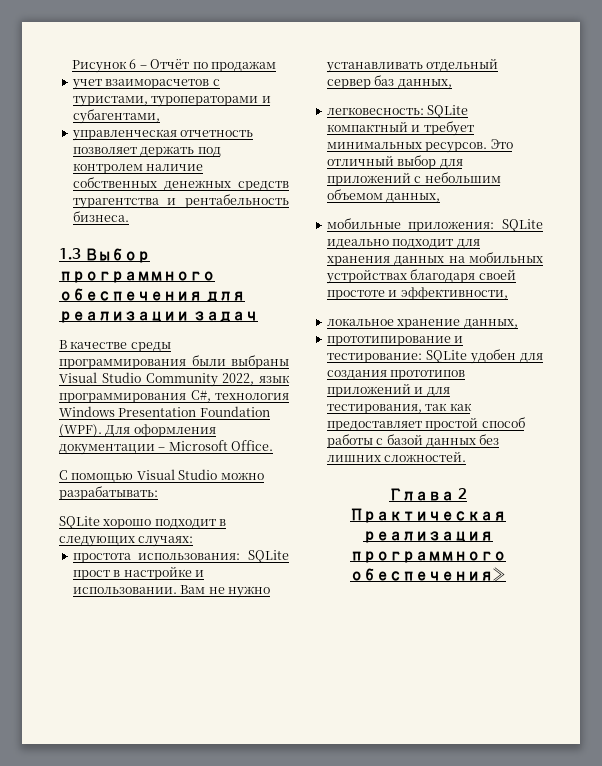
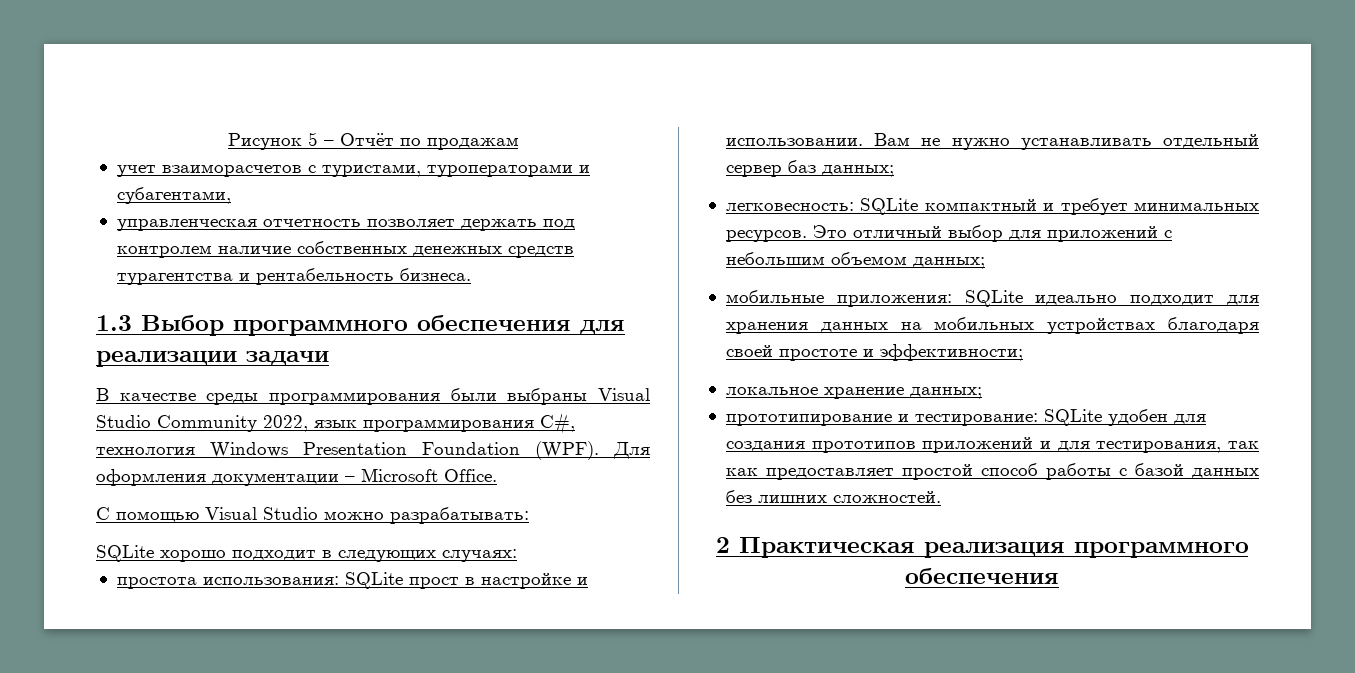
- Рисунок 6 – Отчёт по продажам
+ Рисунок 5 – Отчёт по продажам
- 1.3 Выбор программного обеспечения для реализации задач
+ 1.3 Выбор программного обеспечения для реализации задачи
- Вам не нужно устанавливать отдельный сервер баз данных,
+ Вам не нужно устанавливать отдельный сервер баз данных;
- Это отличный выбор для приложений с небольшим объемом данных,
+ Это отличный выбор для приложений с небольшим объемом данных;
- мобильные приложения: SQLite идеально подходит для хранения данных на мобильных устройствах благодаря своей простоте и эффективности,
+ мобильные приложения: SQLite идеально подходит для хранения данных на мобильных устройствах благодаря своей простоте и эффективности;
- локальное хранение данных,
+ локальное хранение данных;
- Глава 2 Практическая реализация программного обеспечения»
+ 2 Практическая реализация программного обеспечения

